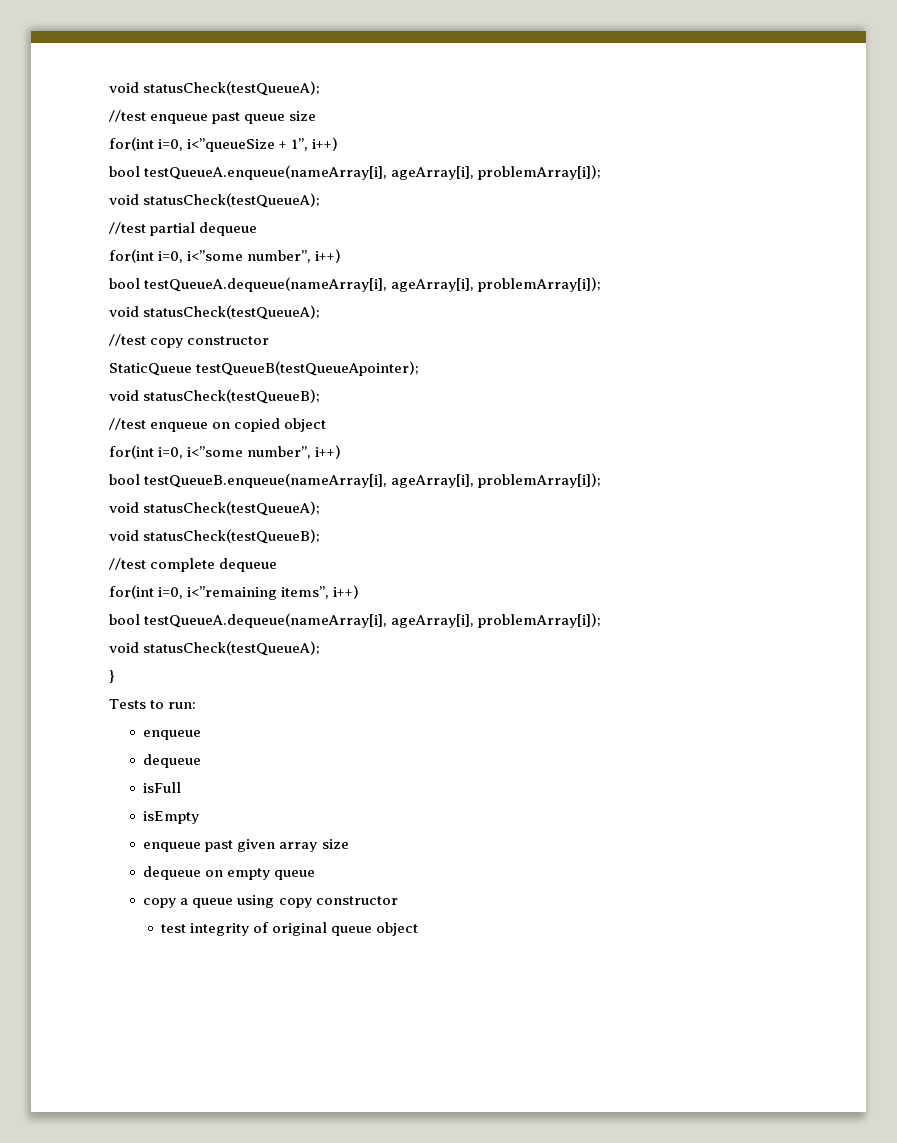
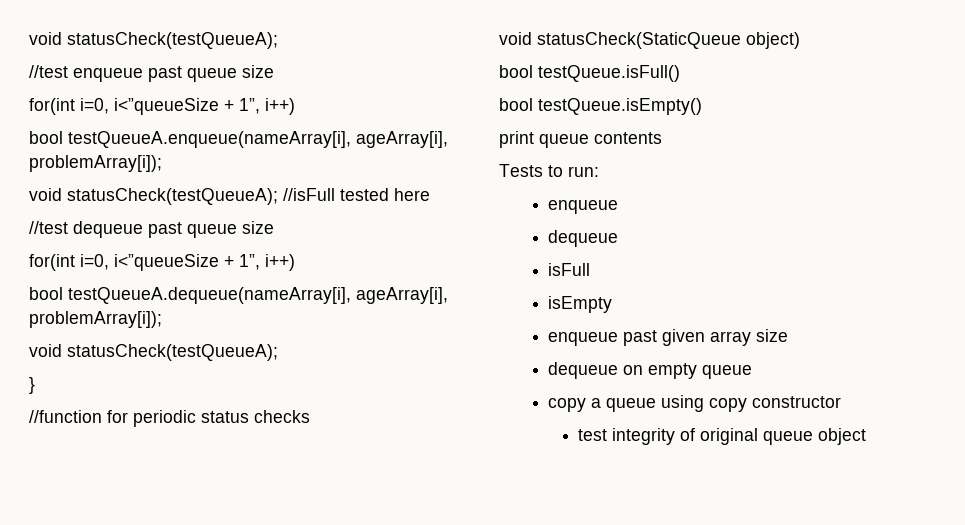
  bool testQueueA.enqueue(nameArray[i], ageArray[i], problemArray[i]);
- void statusCheck(testQueueA);
- //test partial dequeue
- for(int i=0, i<”some number”, i++)
- bool testQueueA.dequeue(nameArray[i], ageArray[i], problemArray[i]);
- void statusCheck(testQueueA);
- //test copy constructor
- StaticQueue testQueueB(testQueueApointer);
- void statusCheck(testQueueB);
- //test enqueue on copied object
- for(int i=0, i<”some number”, i++)
- bool testQueueB.enqueue(nameArray[i], ageArray[i], problemArray[i]);
- void statusCheck(testQueueA);
- void statusCheck(testQueueB);
- //test complete dequeue
- for(int i=0, i<”remaining items”, i++)
+ void statusCheck(testQueueA); //isFull tested here
+ //test dequeue past queue size
+ for(int i=0, i<”queueSize + 1”, i++)
+ //function for periodic status checks
+ void statusCheck(StaticQueue object)
+ bool testQueue.isFull()
+ bool testQueue.isEmpty()
+ print queue contents

